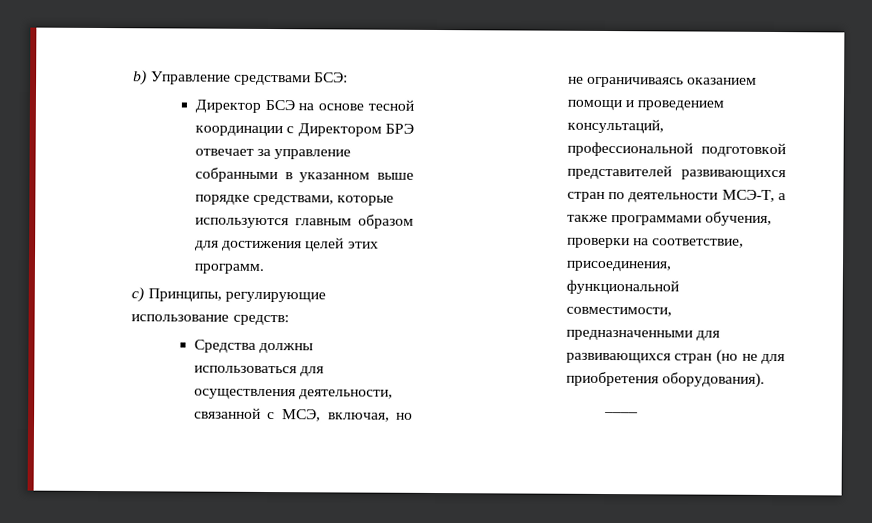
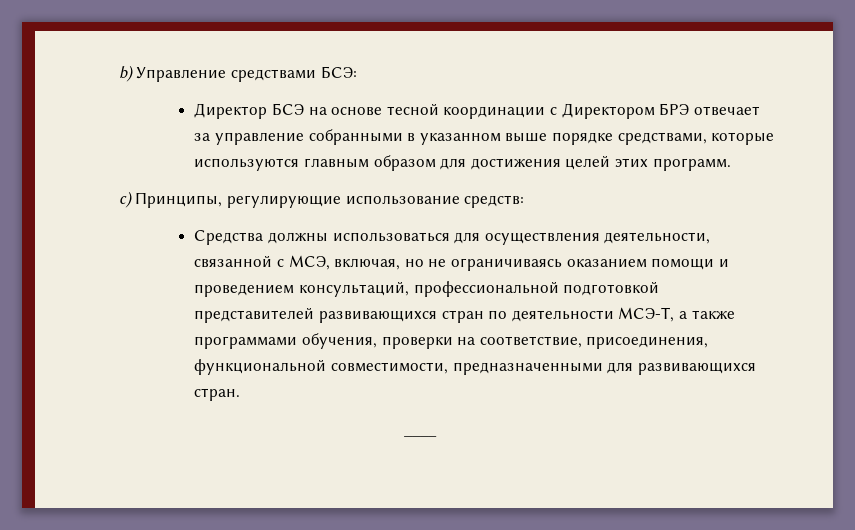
- Средства должны использоваться для осуществления деятельности, связанной с МСЭ, включая, но не ограничиваясь оказанием помощи и проведением консультаций, профессиональной подготовкой представителей развивающихся стран по деятельности МСЭ-Т, а также программами обучения, проверки на соответствие, присоединения, функциональной совместимости, предназначенными для развивающихся стран (но не для приобретения оборудования).
+ Средства должны использоваться для осуществления деятельности, связанной с МСЭ, включая, но не ограничиваясь оказанием помощи и проведением консультаций, профессиональной подготовкой представителей развивающихся стран по деятельности МСЭ-Т, а также программами обучения, проверки на соответствие, присоединения, функциональной совместимости, предназначенными для развивающихся стран.

